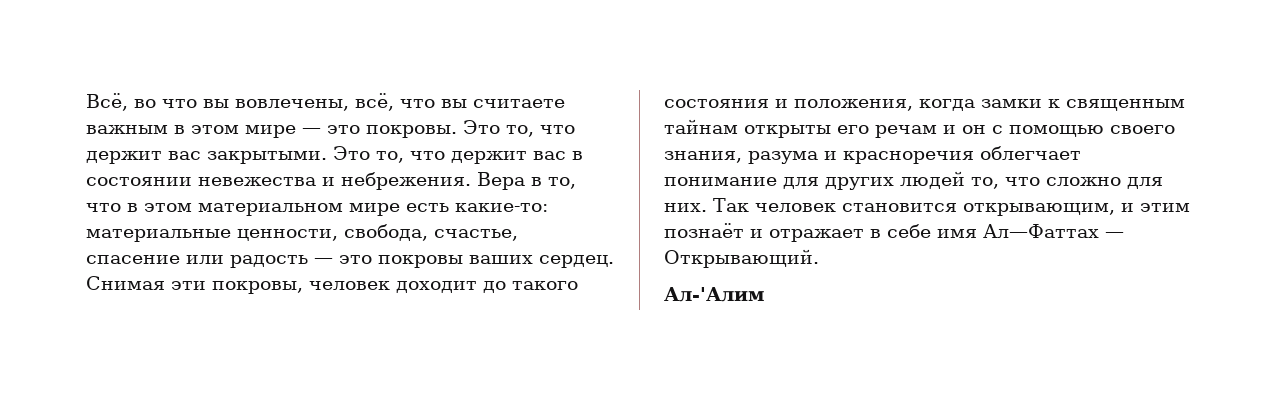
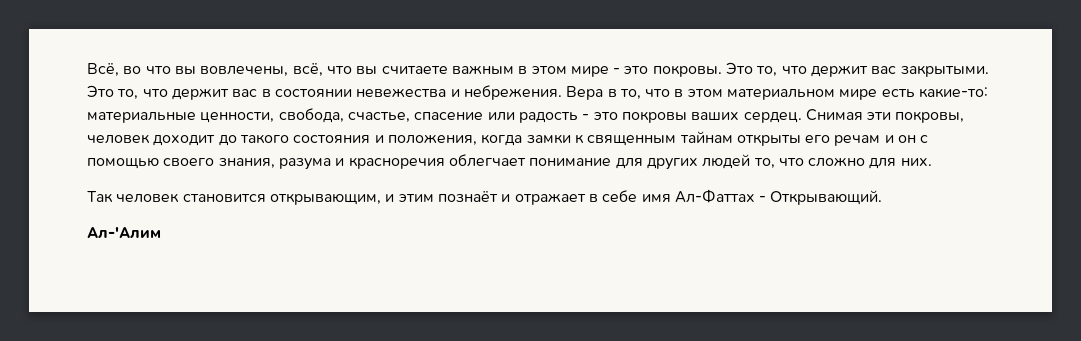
- Всё, во что вы вовлечены, всё, что вы считаете важным в этом мире — это покровы.
+ Всё, во что вы вовлечены, всё, что вы считаете важным в этом мире - это покровы.
- Вера в то, что в этом материальном мире есть какие-то: материальные ценности, свобода, счастье, спасение или радость — это покровы ваших сердец.
+ Вера в то, что в этом материальном мире есть какие-то: материальные ценности, свобода, счастье, спасение или радость - это покровы ваших сердец.
- Снимая эти покровы, человек доходит до такого состояния и положения, когда замки к священным тайнам открыты его речам и он с помощью своего знания, разума и красноречия облегчает понимание для других людей то, что сложно для них. Так человек становится открывающим, и этим познаёт и отражает в себе имя Ал—Фаттах — Открывающий.
+ Снимая эти покровы, человек доходит до такого состояния и положения, когда замки к священным тайнам открыты его речам и он с помощью своего знания, разума и красноречия облегчает понимание для других людей то, что сложно для них.
+ Так человек становится открывающим, и этим познаёт и отражает в себе имя Ал-Фаттах - Открывающий.

